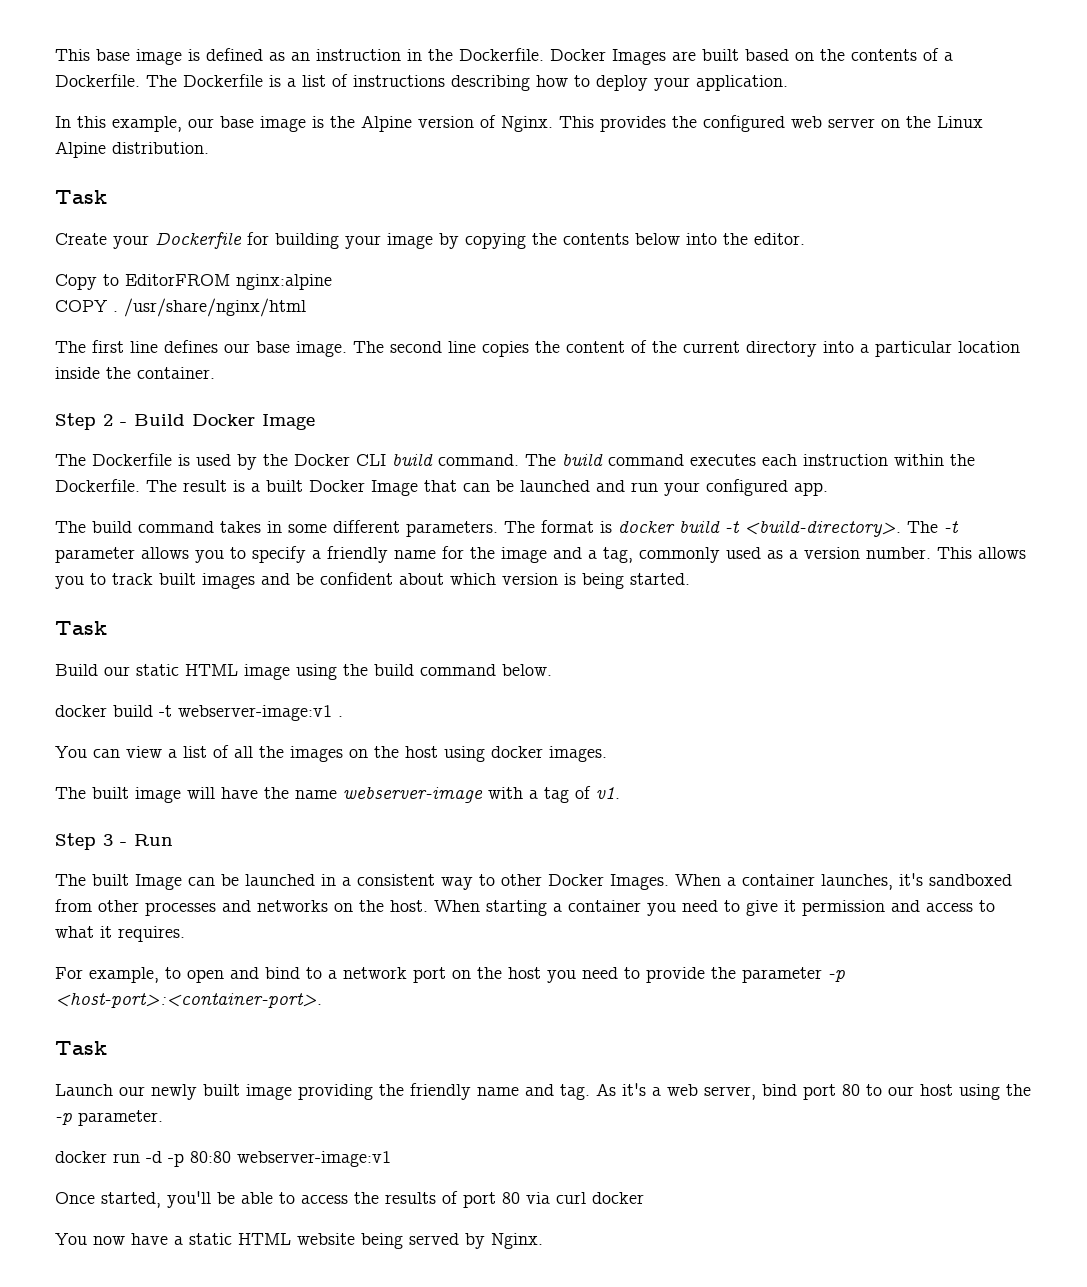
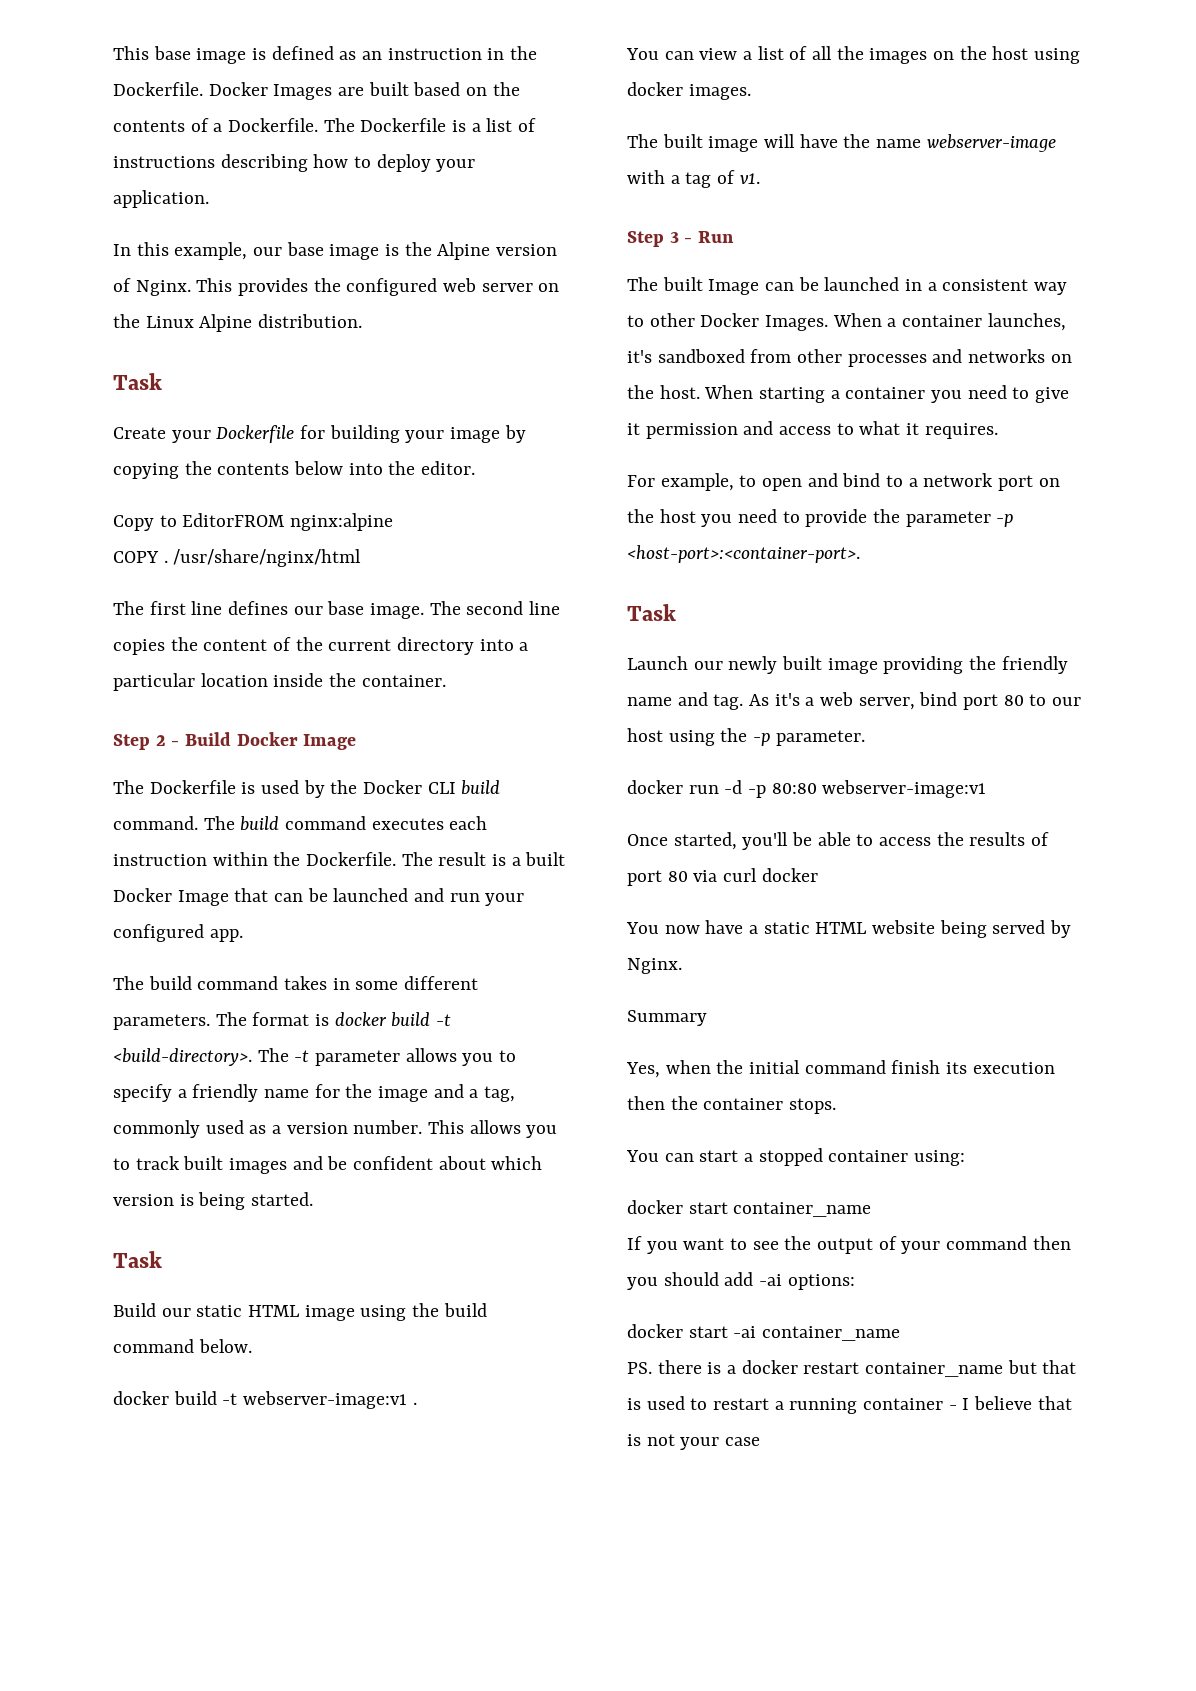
+ Summary
+ Yes, when the initial command finish its execution then the container stops.
+ You can start a stopped container using:
+ docker start container_name
+ If you want to see the output of your command then you should add -ai options:
+ docker start -ai container_name
+ PS. there is a docker restart container_name but that is used to restart a running container - I believe that is not your case

